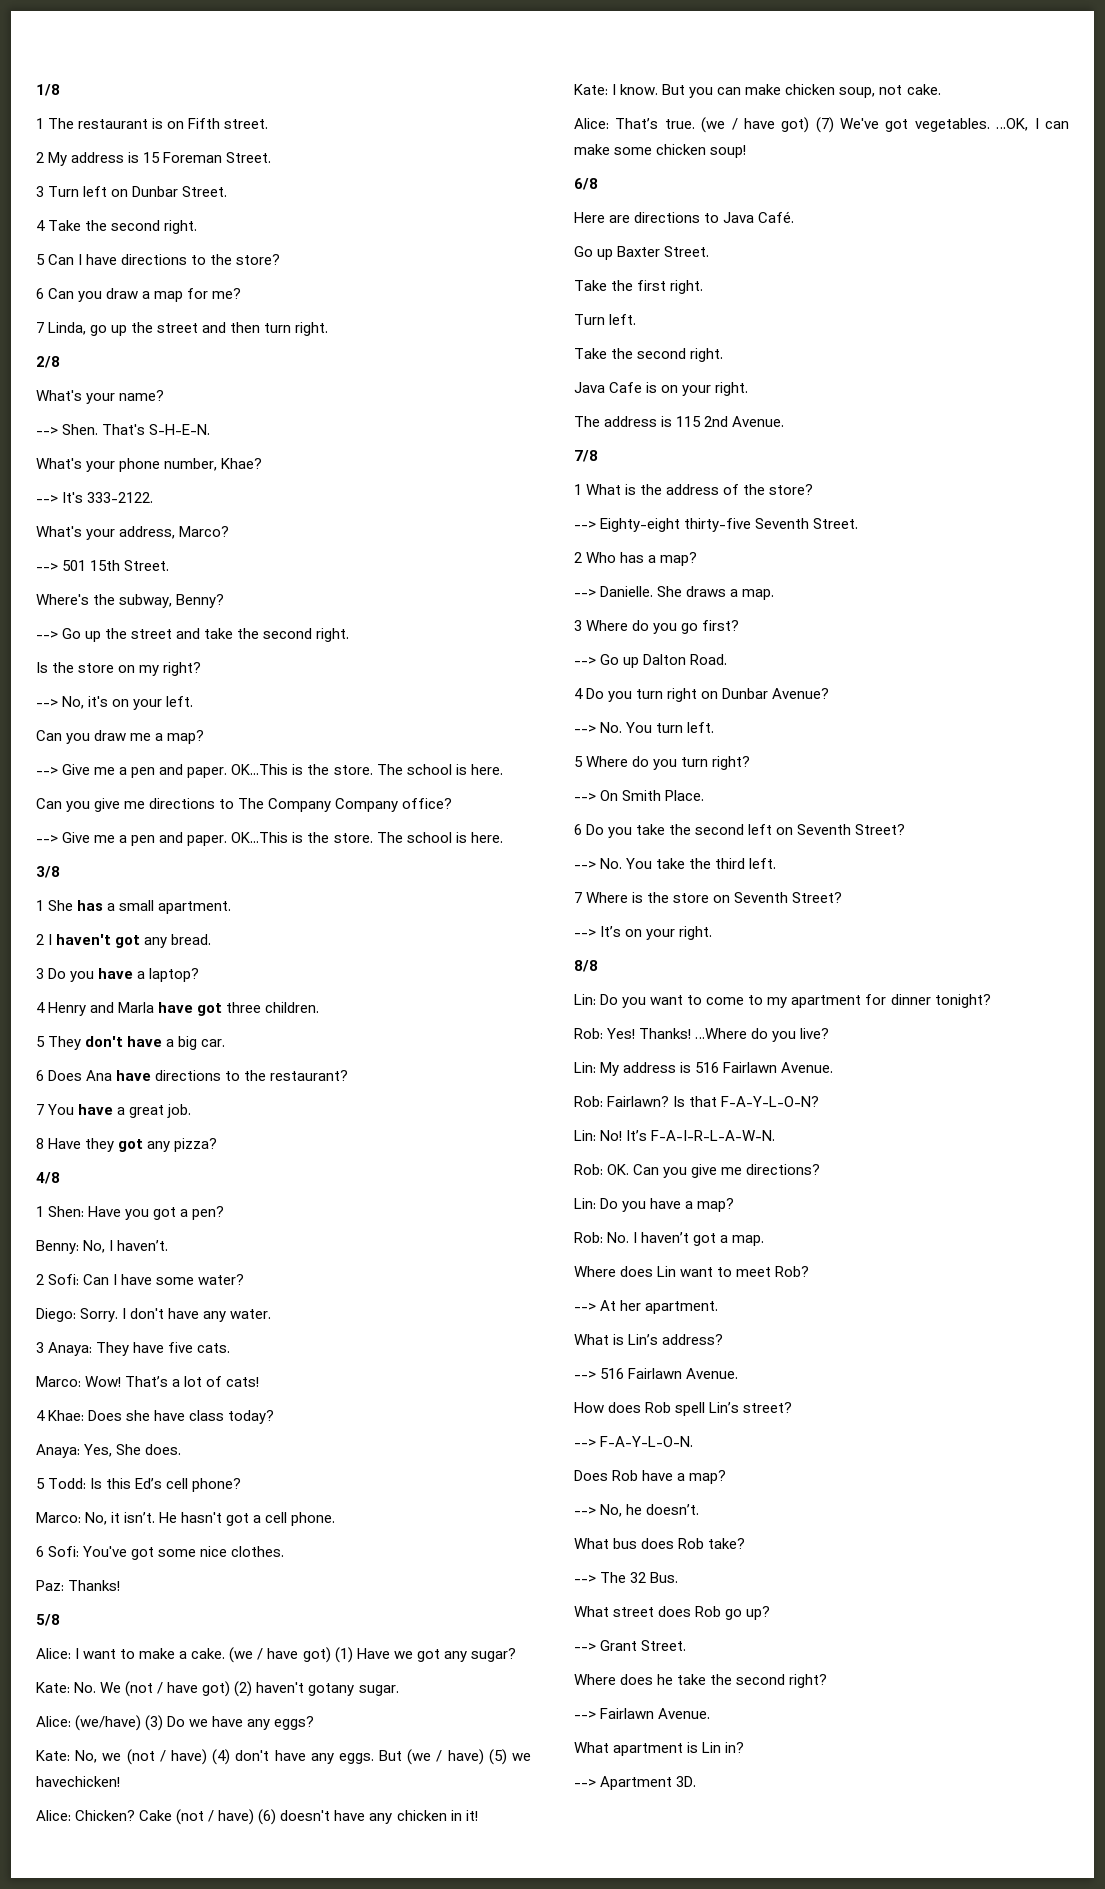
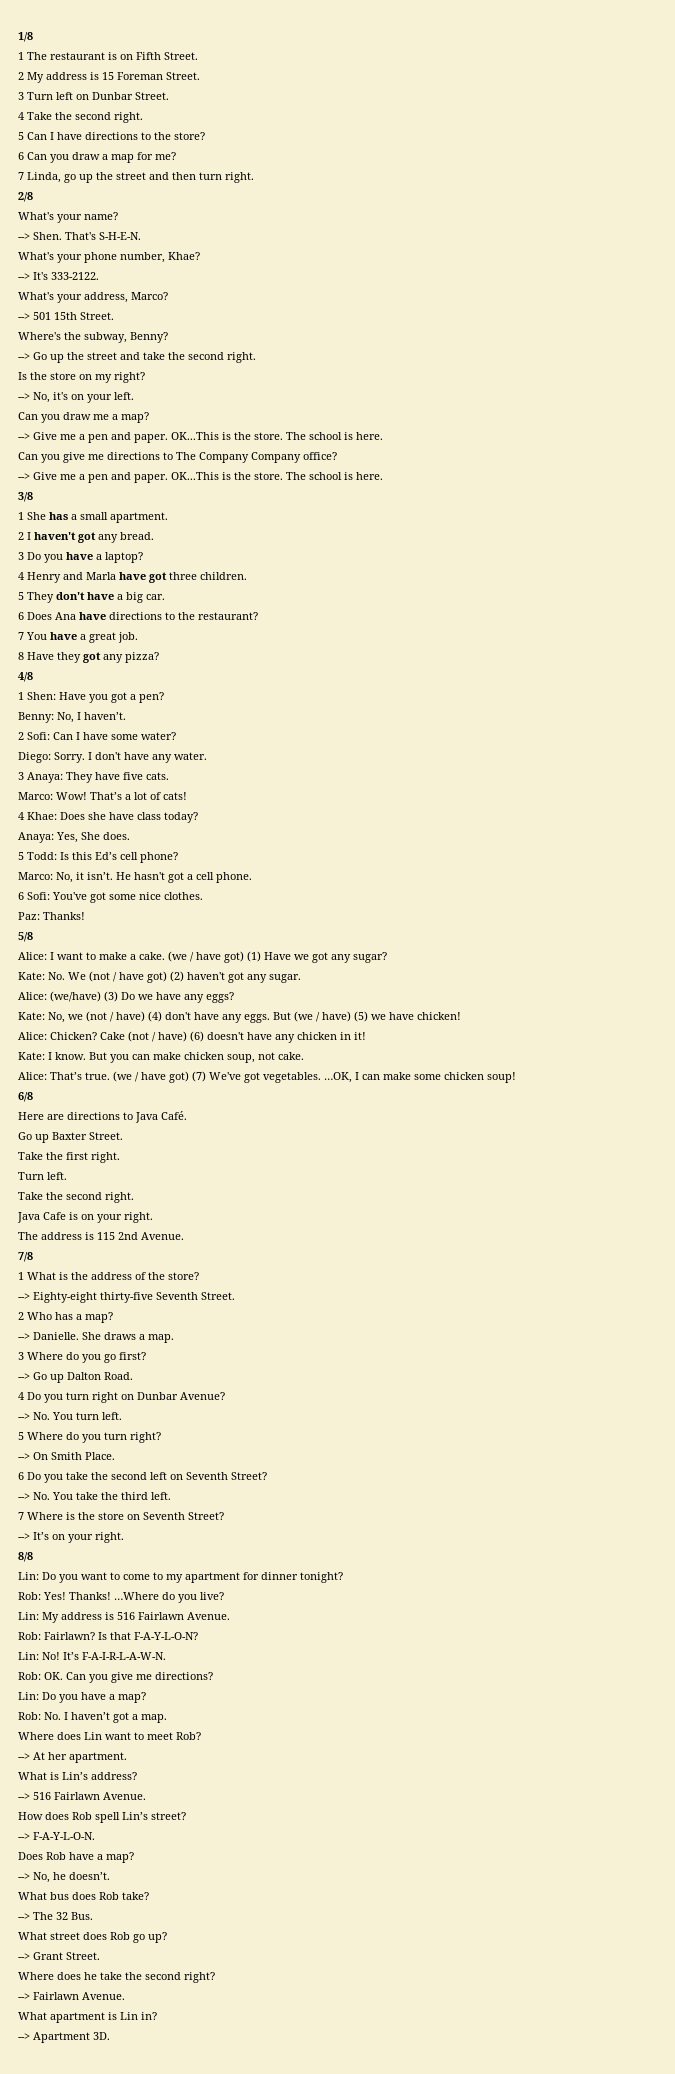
- 1 The restaurant is on Fifth street.
+ 1 The restaurant is on Fifth Street.
- Kate: No. We (not / have got) (2) haven't gotany sugar.
+ Kate: No. We (not / have got) (2) haven't got any sugar.
- But (we / have) (5) we havechicken!
+ But (we / have) (5) we have chicken!

